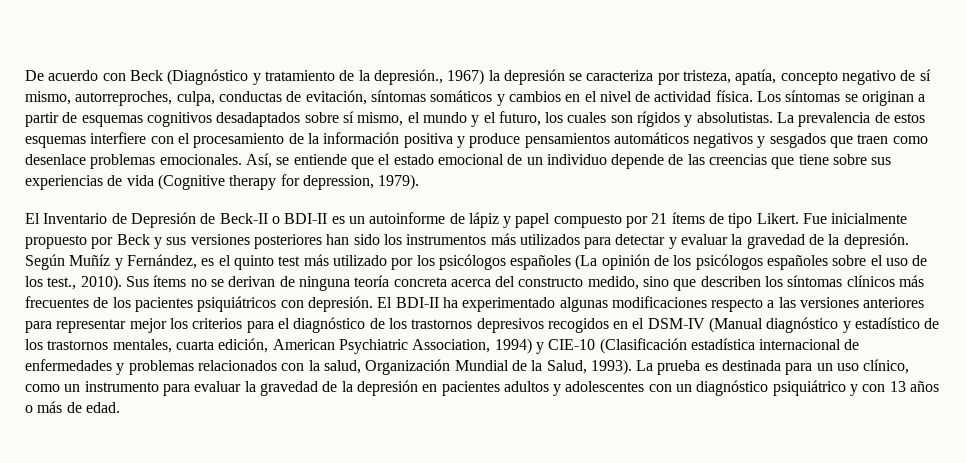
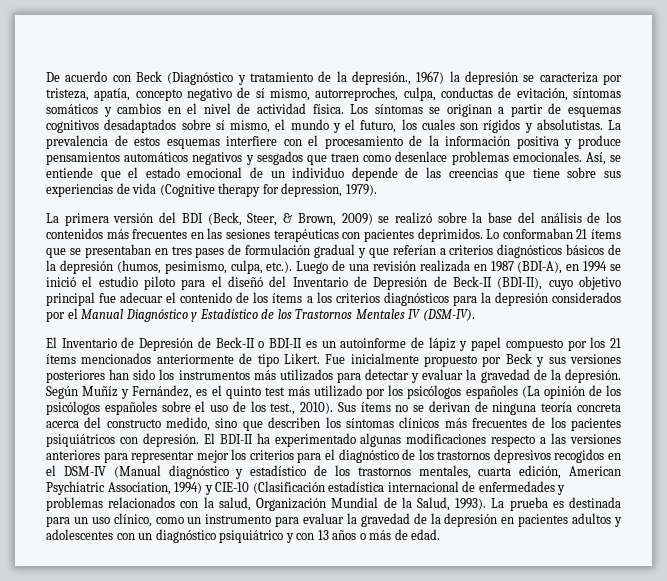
+ La primera versión del BDI (Beck, Steer, & Brown, 2009) se realizó sobre la base del análisis de los contenidos más frecuentes en las sesiones terapéuticas con pacientes deprimidos. Lo conformaban 21 ítems que se presentaban en tres pases de formulación gradual y que referían a criterios diagnósticos básicos de la depresión (humos, pesimismo, culpa, etc.). Luego de una revisión realizada en 1987 (BDI-A), en 1994 se inició el estudio piloto para el diseñó del Inventario de Depresión de Beck-II (BDI-II), cuyo objetivo principal fue adecuar el contenido de los ítems a los criterios diagnósticos para la depresión considerados por el Manual Diagnóstico y Estadístico de los Trastornos Mentales IV (DSM-IV).
- El Inventario de Depresión de Beck-II o BDI-II es un autoinforme de lápiz y papel compuesto por 21 ítems de tipo Likert.
+ El Inventario de Depresión de Beck-II o BDI-II es un autoinforme de lápiz y papel compuesto por los 21 ítems mencionados anteriormente de tipo Likert.

